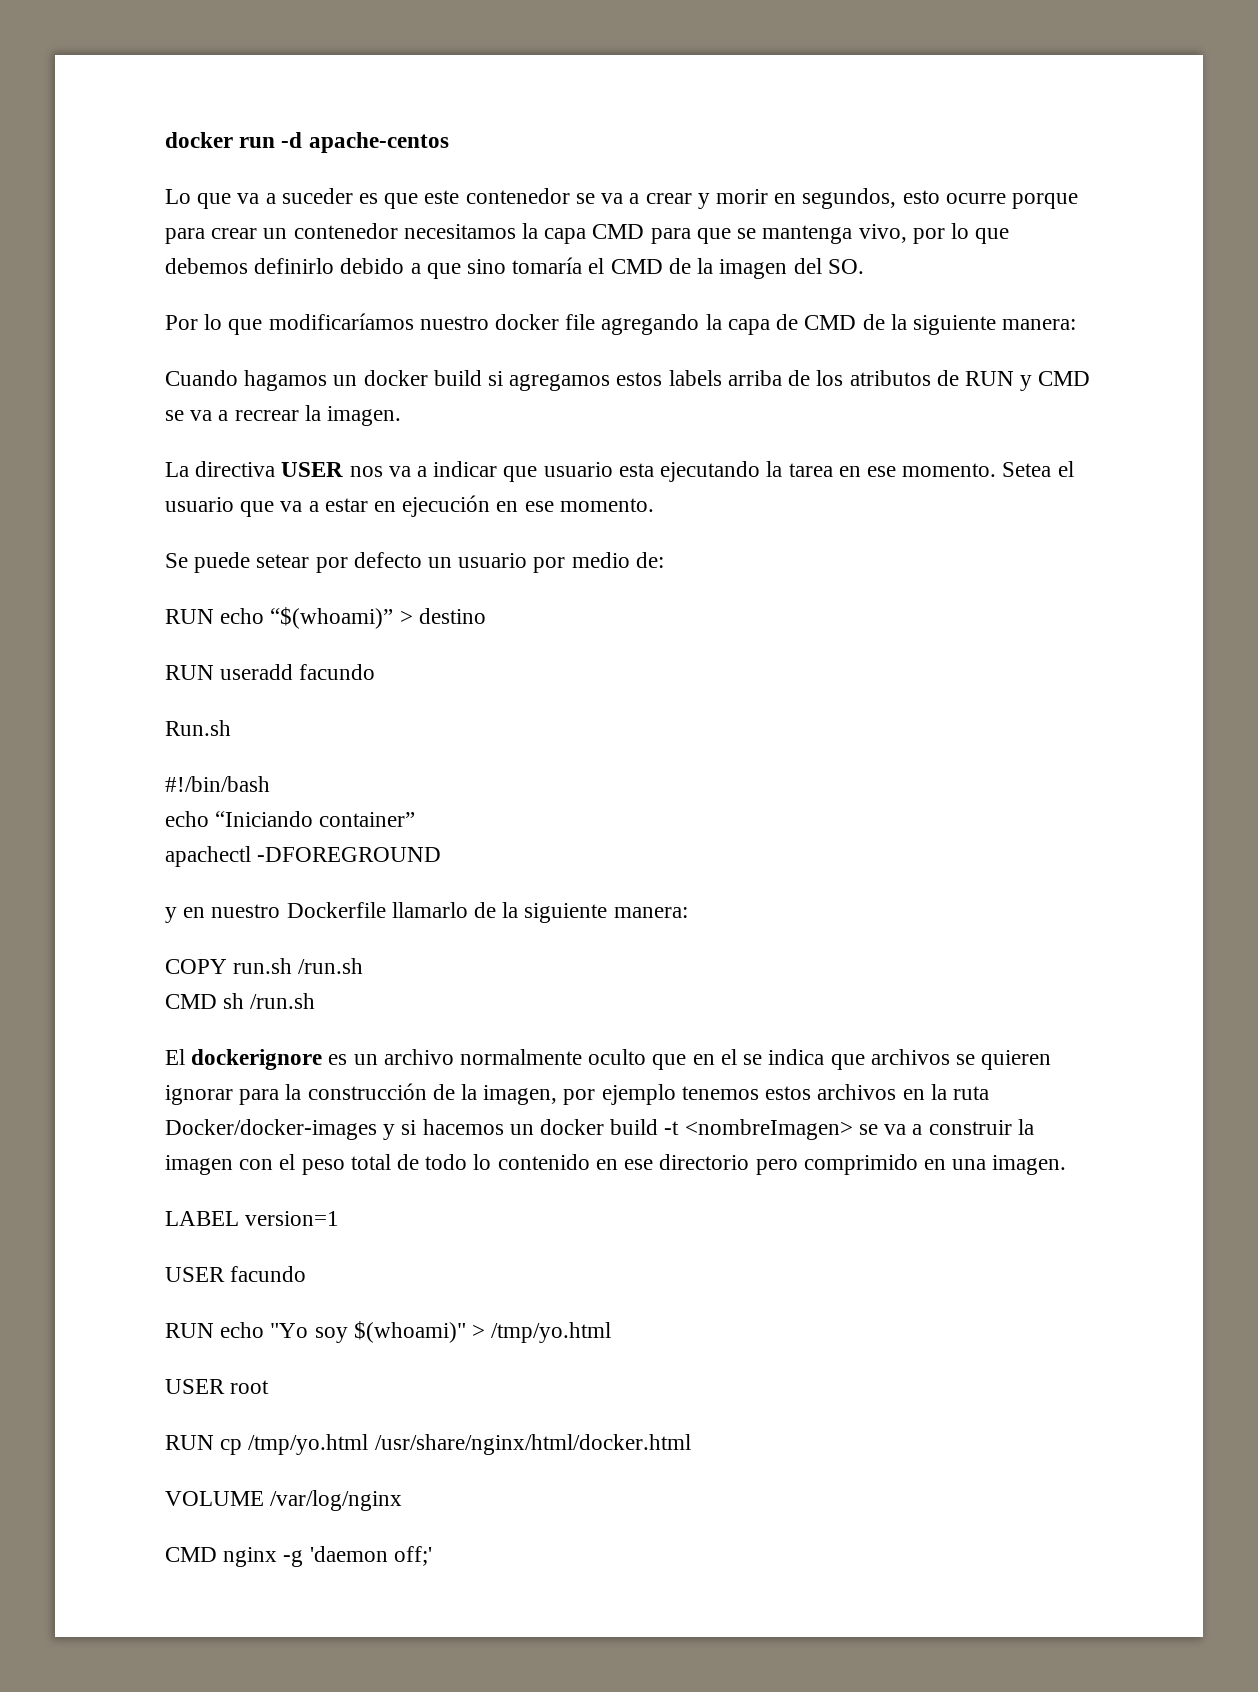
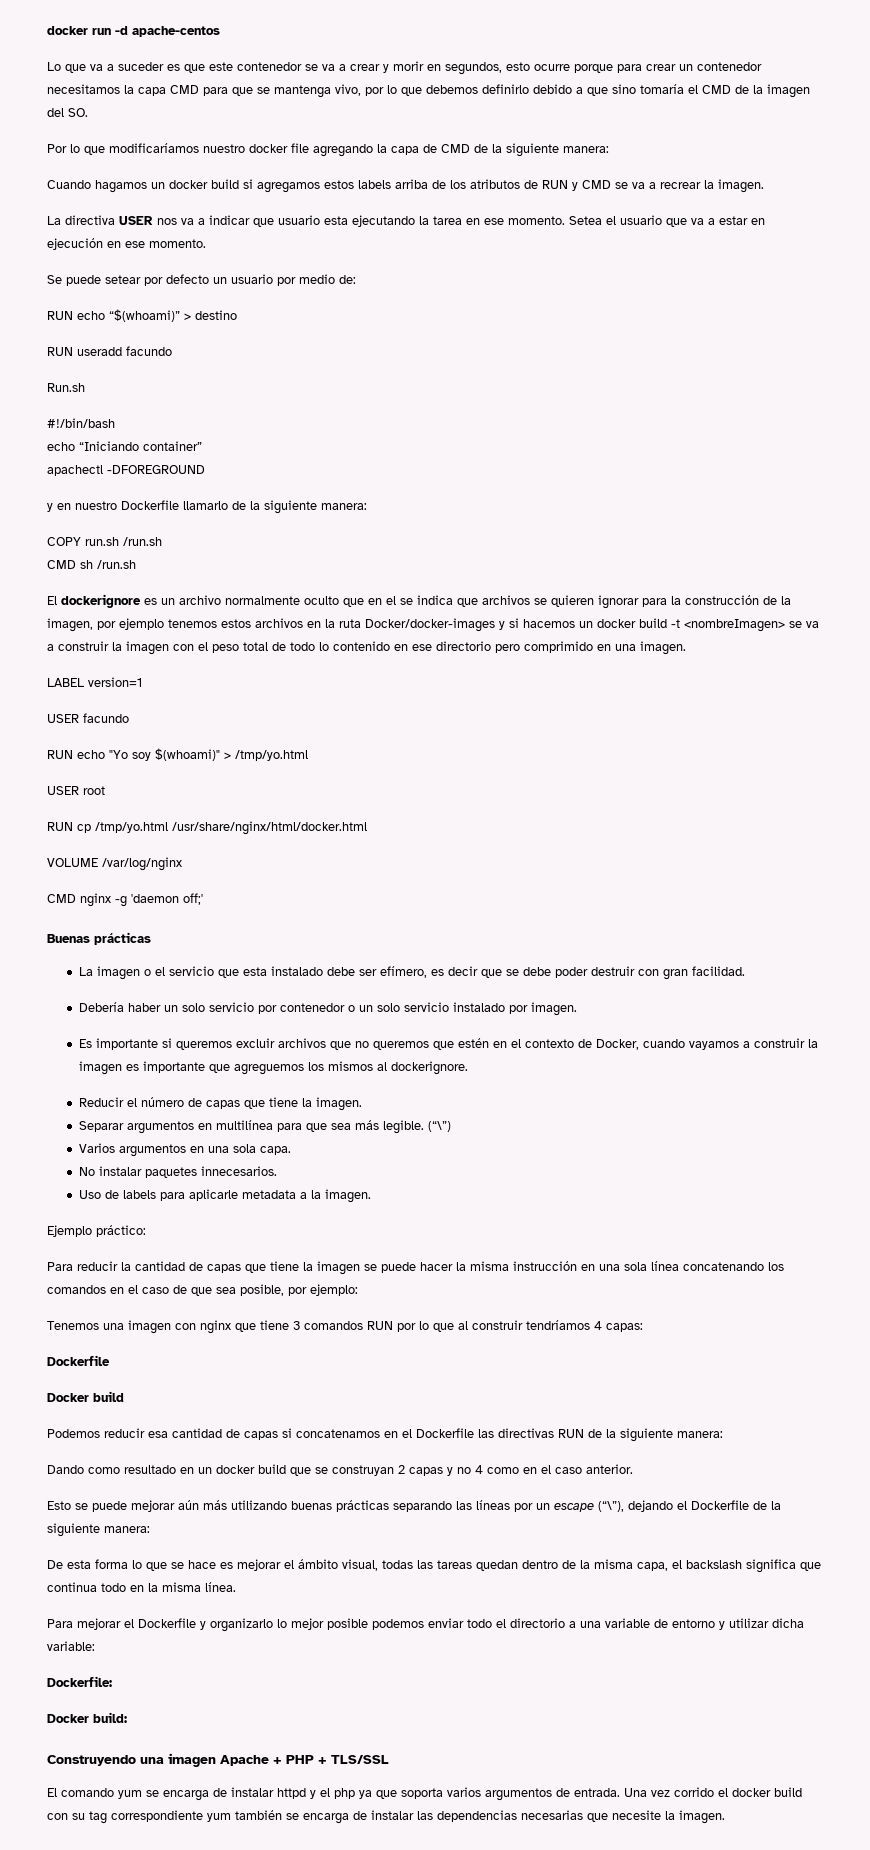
+ Buenas prácticas
+ La imagen o el servicio que esta instalado debe ser efímero, es decir que se debe poder destruir con gran facilidad.
+ Debería haber un solo servicio por contenedor o un solo servicio instalado por imagen.
+ Es importante si queremos excluir archivos que no queremos que estén en el contexto de Docker, cuando vayamos a construir la imagen es importante que agreguemos los mismos al dockerignore.
+ Reducir el número de capas que tiene la imagen.
+ Separar argumentos en multilínea para que sea más legible. (“\”)
+ Varios argumentos en una sola capa.
+ No instalar paquetes innecesarios.
+ Uso de labels para aplicarle metadata a la imagen.
+ Ejemplo práctico:
+ Para reducir la cantidad de capas que tiene la imagen se puede hacer la misma instrucción en una sola línea concatenando los comandos en el caso de que sea posible, por ejemplo:
+ Tenemos una imagen con nginx que tiene 3 comandos RUN por lo que al construir tendríamos 4 capas:
+ Dockerfile
+ Docker build
+ Podemos reducir esa cantidad de capas si concatenamos en el Dockerfile las directivas RUN de la siguiente manera:
+ Dando como resultado en un docker build que se construyan 2 capas y no 4 como en el caso anterior.
+ Esto se puede mejorar aún más utilizando buenas prácticas separando las líneas por un escape (“\”), dejando el Dockerfile de la siguiente manera:
+ De esta forma lo que se hace es mejorar el ámbito visual, todas las tareas quedan dentro de la misma capa, el backslash significa que continua todo en la misma línea.
+ Para mejorar el Dockerfile y organizarlo lo mejor posible podemos enviar todo el directorio a una variable de entorno y utilizar dicha variable:
+ Dockerfile:
+ Docker build:
+ Construyendo una imagen Apache + PHP + TLS/SSL
+ El comando yum se encarga de instalar httpd y el php ya que soporta varios argumentos de entrada. Una vez corrido el docker build con su tag correspondiente yum también se encarga de instalar las dependencias necesarias que necesite la imagen.

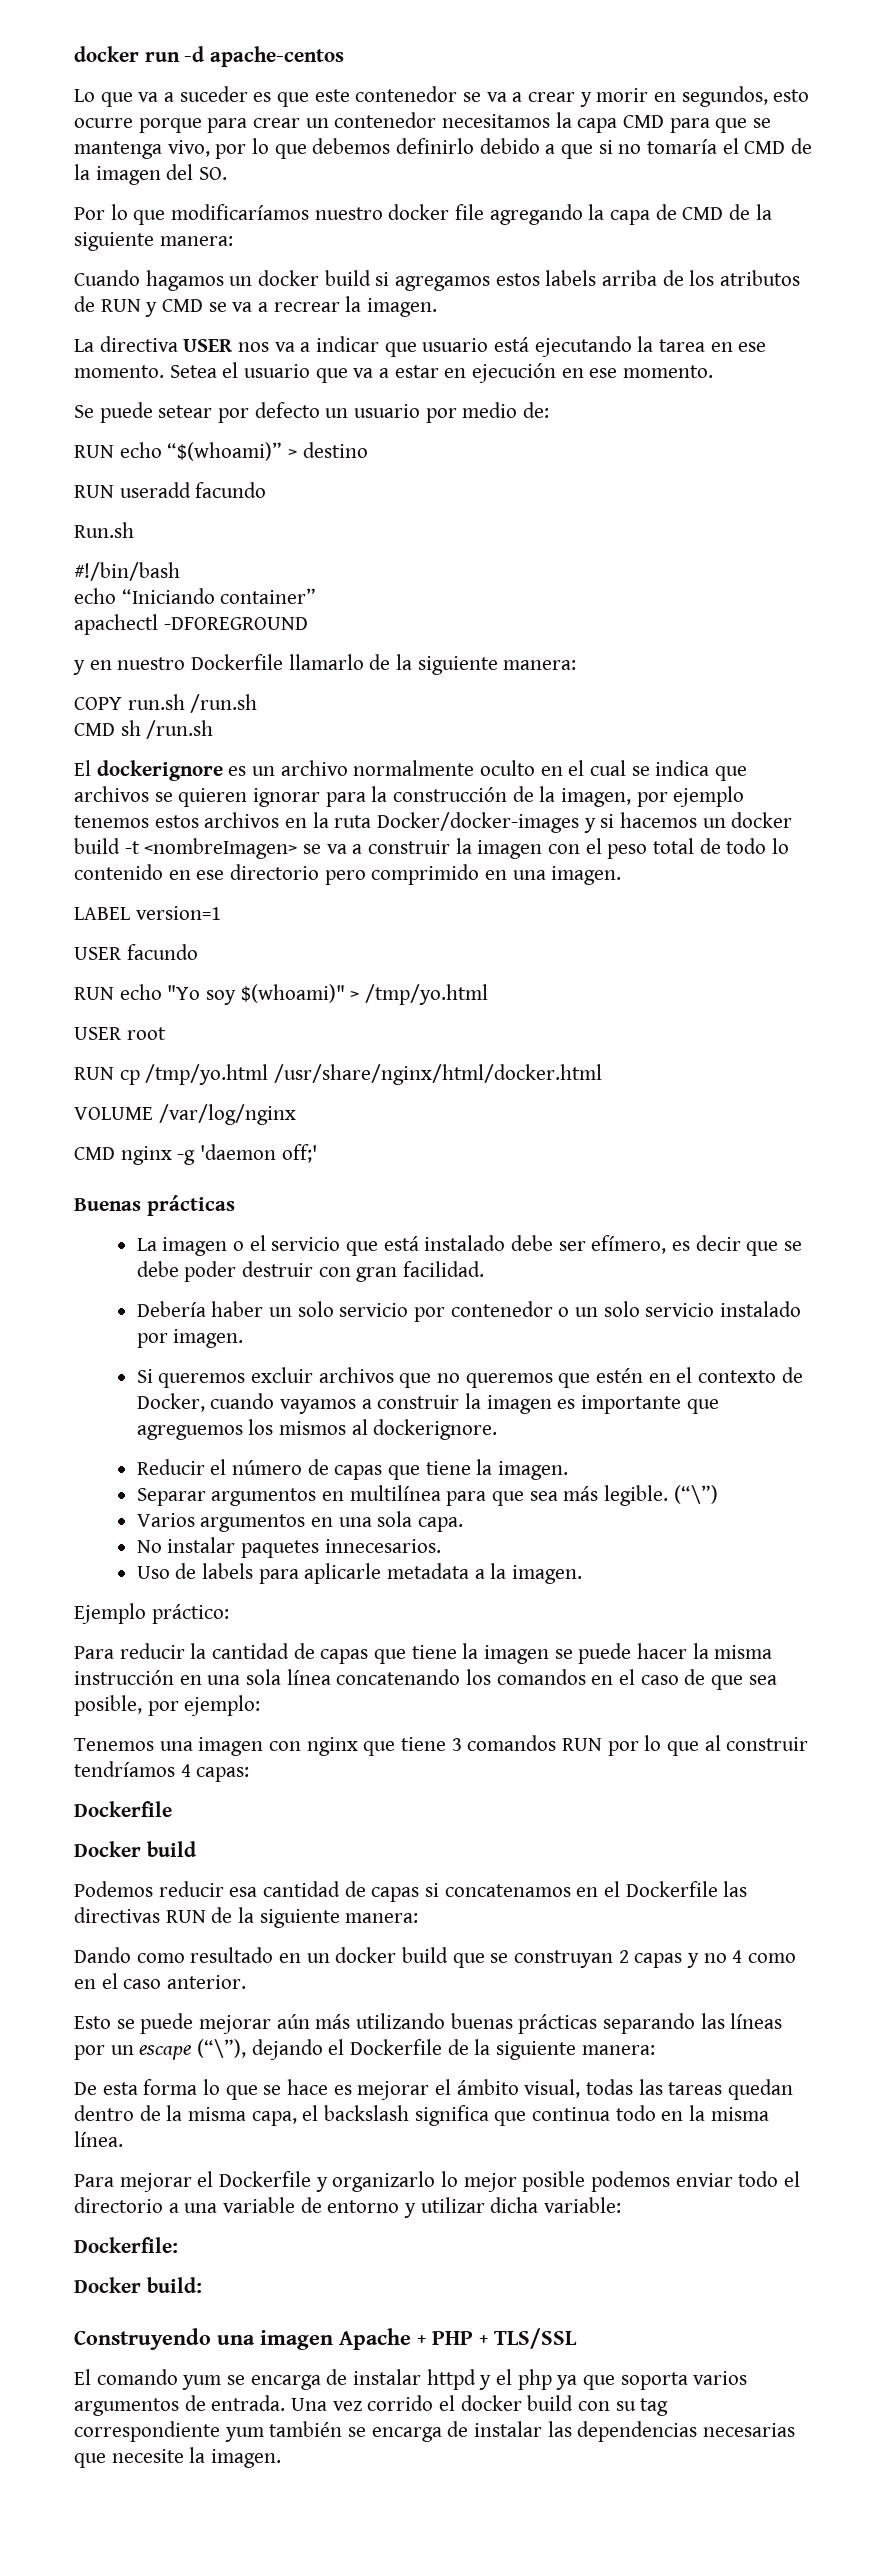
- Lo que va a suceder es que este contenedor se va a crear y morir en segundos, esto ocurre porque para crear un contenedor necesitamos la capa CMD para que se mantenga vivo, por lo que debemos definirlo debido a que sino tomaría el CMD de la imagen del SO.
+ Lo que va a suceder es que este contenedor se va a crear y morir en segundos, esto ocurre porque para crear un contenedor necesitamos la capa CMD para que se mantenga vivo, por lo que debemos definirlo debido a que si no tomaría el CMD de la imagen del SO.
- La directiva USER nos va a indicar que usuario esta ejecutando la tarea en ese momento.
+ La directiva USER nos va a indicar que usuario está ejecutando la tarea en ese momento.
- El dockerignore es un archivo normalmente oculto que en el se indica que archivos se quieren ignorar para la construcción de la imagen, por ejemplo tenemos estos archivos en la ruta Docker/docker-images y si hacemos un docker build -t <nombreImagen> se va a construir la imagen con el peso total de todo lo contenido en ese directorio pero comprimido en una imagen.
+ El dockerignore es un archivo normalmente oculto en el cual se indica que archivos se quieren ignorar para la construcción de la imagen, por ejemplo tenemos estos archivos en la ruta Docker/docker-images y si hacemos un docker build -t <nombreImagen> se va a construir la imagen con el peso total de todo lo contenido en ese directorio pero comprimido en una imagen.
- La imagen o el servicio que esta instalado debe ser efímero, es decir que se debe poder destruir con gran facilidad.
+ La imagen o el servicio que está instalado debe ser efímero, es decir que se debe poder destruir con gran facilidad.
- Es importante si queremos excluir archivos que no queremos que estén en el contexto de Docker, cuando vayamos a construir la imagen es importante que agreguemos los mismos al dockerignore.
+ Si queremos excluir archivos que no queremos que estén en el contexto de Docker, cuando vayamos a construir la imagen es importante que agreguemos los mismos al dockerignore.

